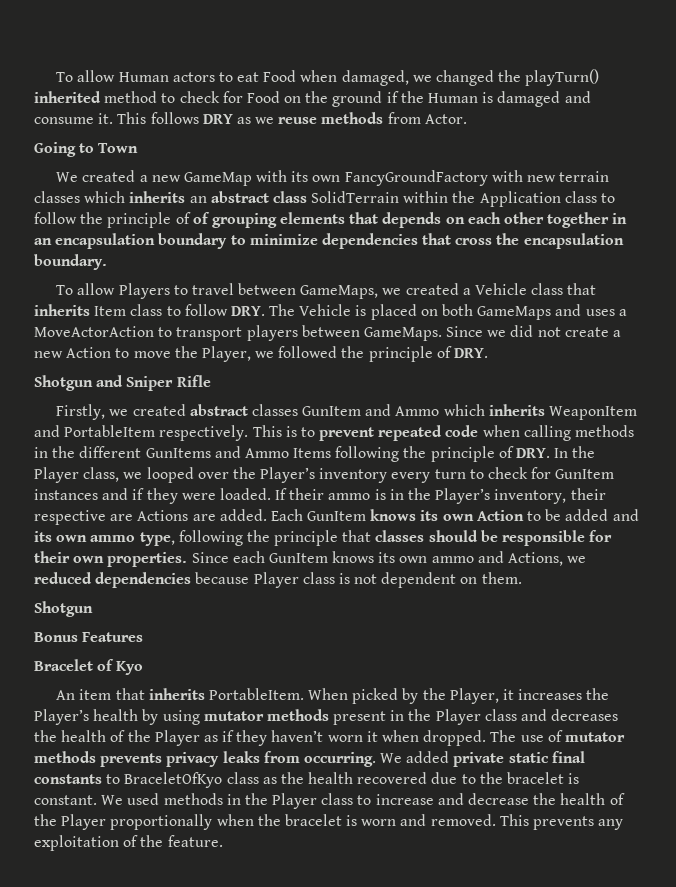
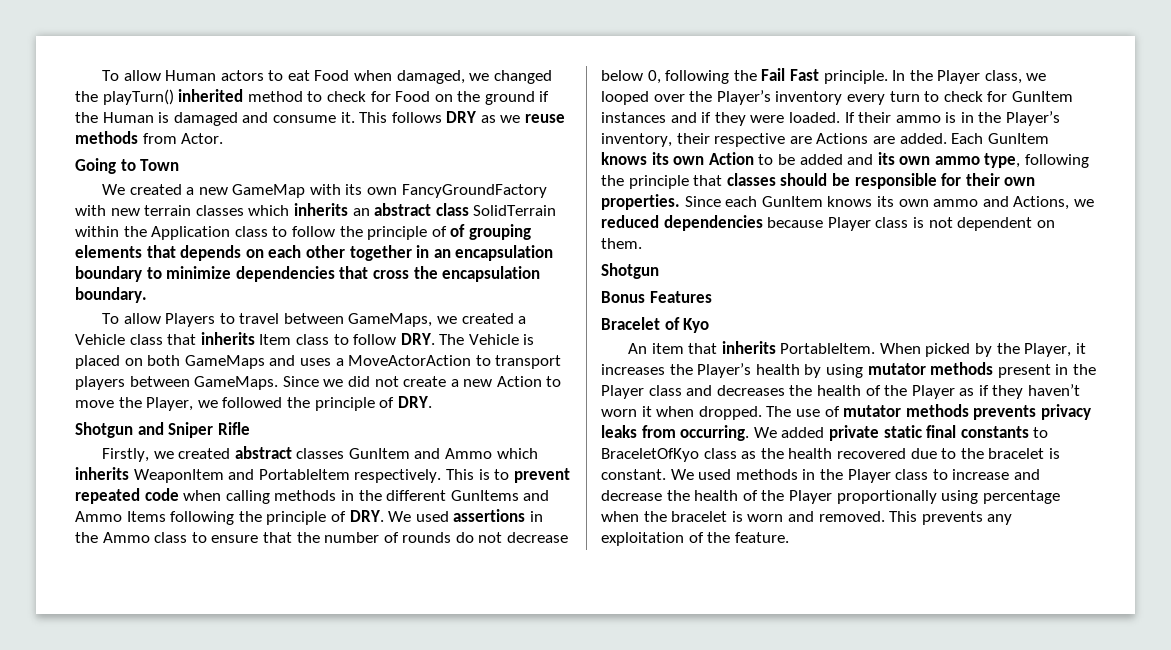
- This is to prevent repeated code when calling methods in the different GunItems and Ammo Items following the principle of DRY. In the Player class, we looped over the Player’s inventory every turn to check for GunItem instances and if they were loaded.
+ This is to prevent repeated code when calling methods in the different GunItems and Ammo Items following the principle of DRY. We used assertions in the Ammo class to ensure that the number of rounds do not decrease below 0, following the Fail Fast principle. In the Player class, we looped over the Player’s inventory every turn to check for GunItem instances and if they were loaded.
- We used methods in the Player class to increase and decrease the health of the Player proportionally when the bracelet is worn and removed.
+ We used methods in the Player class to increase and decrease the health of the Player proportionally using percentage when the bracelet is worn and removed.

